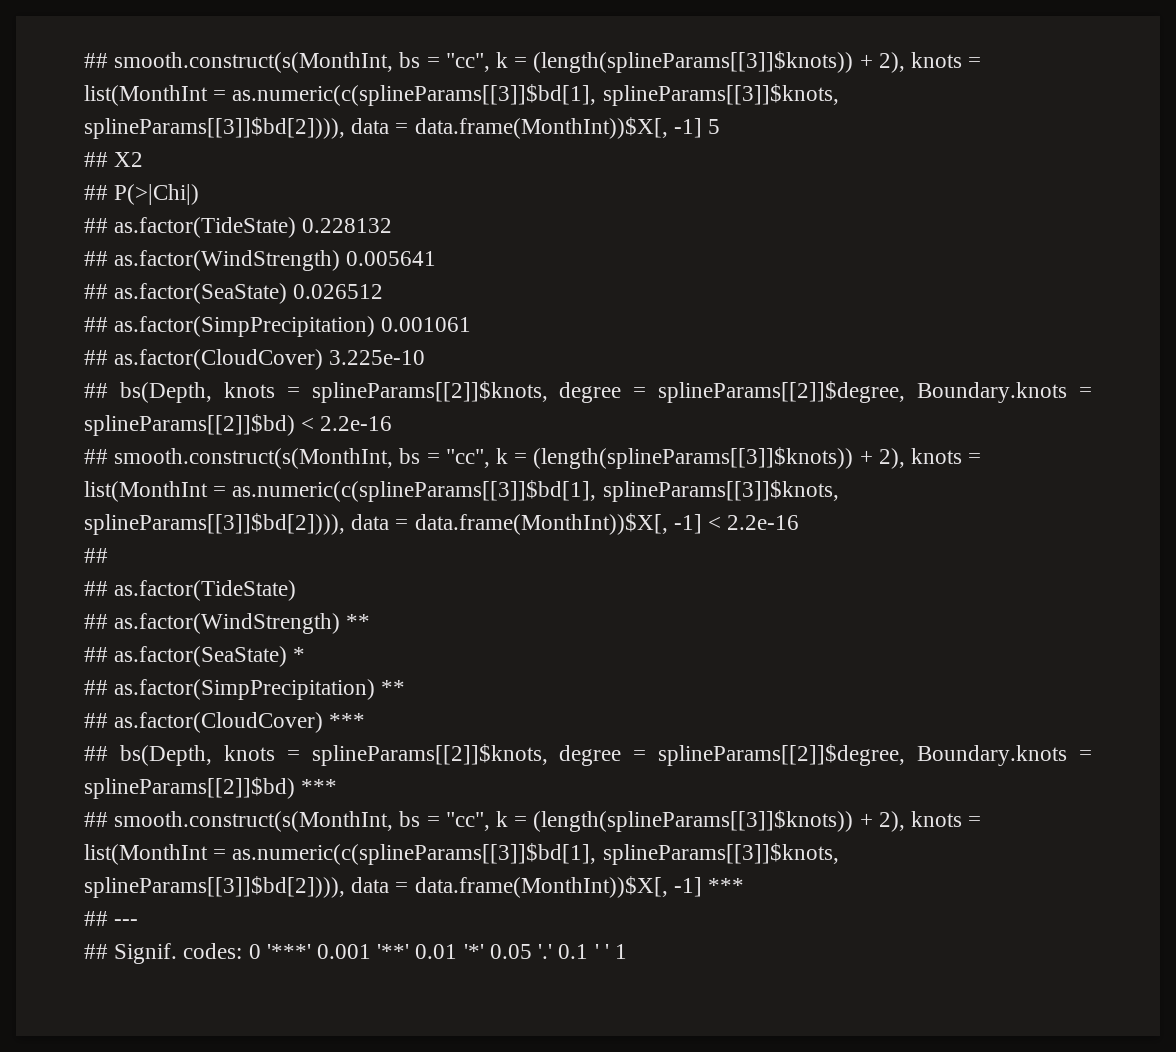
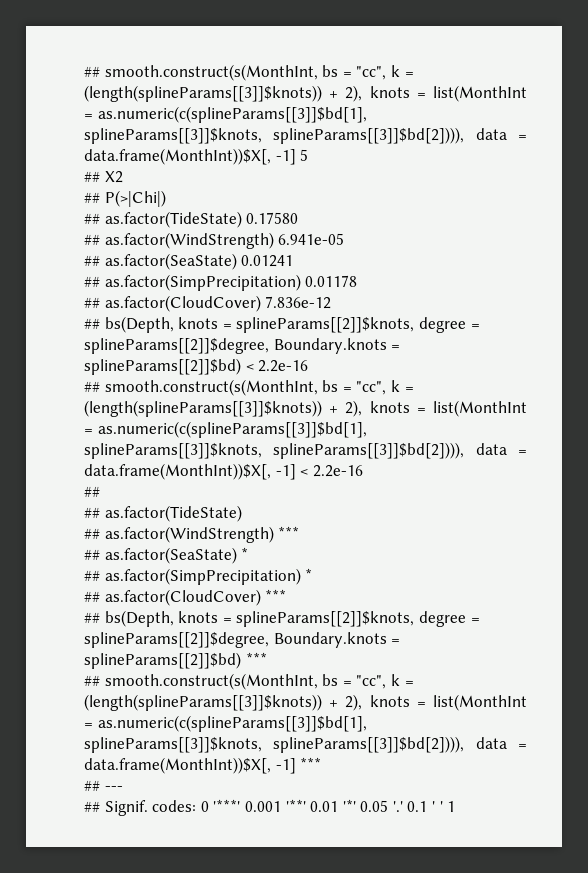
- ## as.factor(TideState) 0.228132
- ## as.factor(WindStrength) 0.005641
- ## as.factor(SeaState) 0.026512
- ## as.factor(SimpPrecipitation) 0.001061
- ## as.factor(CloudCover) 3.225e-10
+ ## as.factor(TideState) 0.17580
+ ## as.factor(WindStrength) 6.941e-05
+ ## as.factor(SeaState) 0.01241
+ ## as.factor(SimpPrecipitation) 0.01178
+ ## as.factor(CloudCover) 7.836e-12
- ## as.factor(WindStrength) **
+ ## as.factor(WindStrength) ***
- ## as.factor(SimpPrecipitation) **
+ ## as.factor(SimpPrecipitation) *

